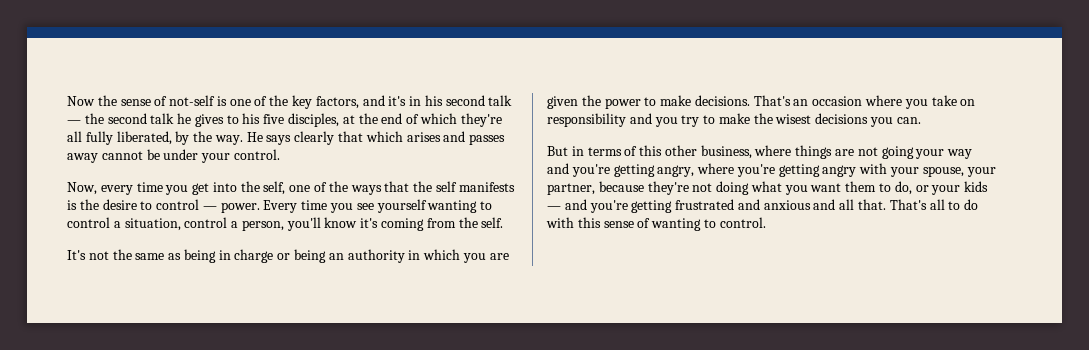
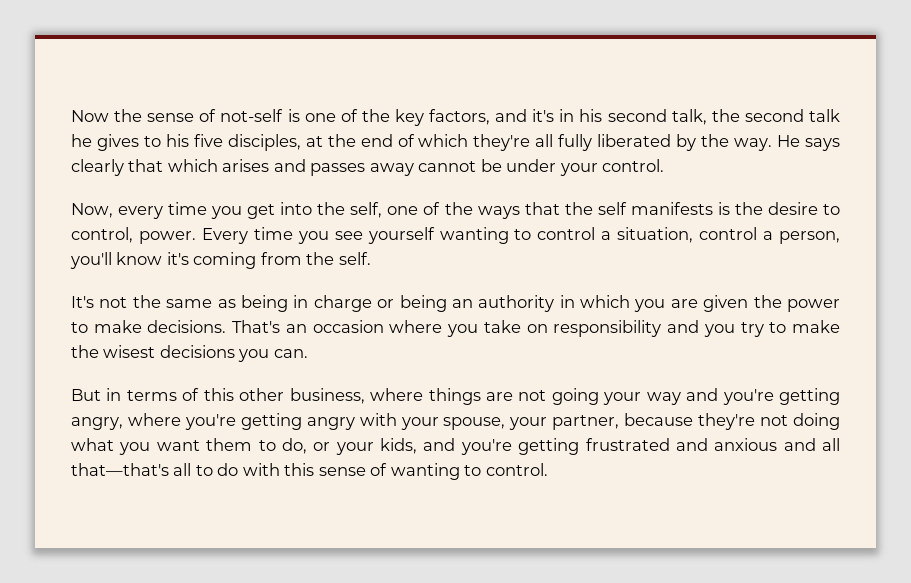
- Now the sense of not-self is one of the key factors, and it's in his second talk — the second talk he gives to his five disciples, at the end of which they're all fully liberated, by the way.
+ Now the sense of not-self is one of the key factors, and it's in his second talk, the second talk he gives to his five disciples, at the end of which they're all fully liberated by the way.
- Now, every time you get into the self, one of the ways that the self manifests is the desire to control — power.
+ Now, every time you get into the self, one of the ways that the self manifests is the desire to control, power.
- But in terms of this other business, where things are not going your way and you're getting angry, where you're getting angry with your spouse, your partner, because they're not doing what you want them to do, or your kids — and you're getting frustrated and anxious and all that. That's all to do with this sense of wanting to control.
+ But in terms of this other business, where things are not going your way and you're getting angry, where you're getting angry with your spouse, your partner, because they're not doing what you want them to do, or your kids, and you're getting frustrated and anxious and all that—that's all to do with this sense of wanting to control.

